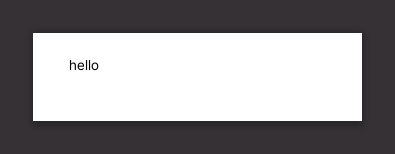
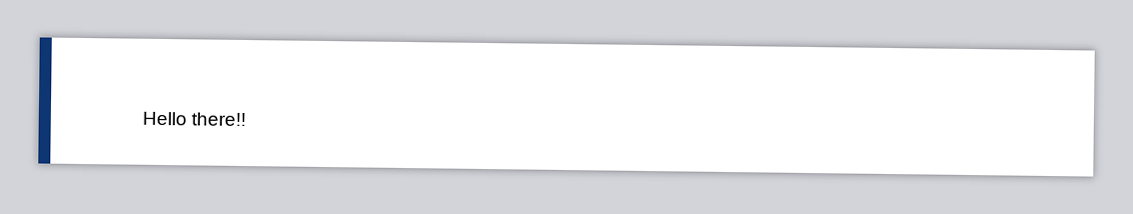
- hello
+ Hello there!!

